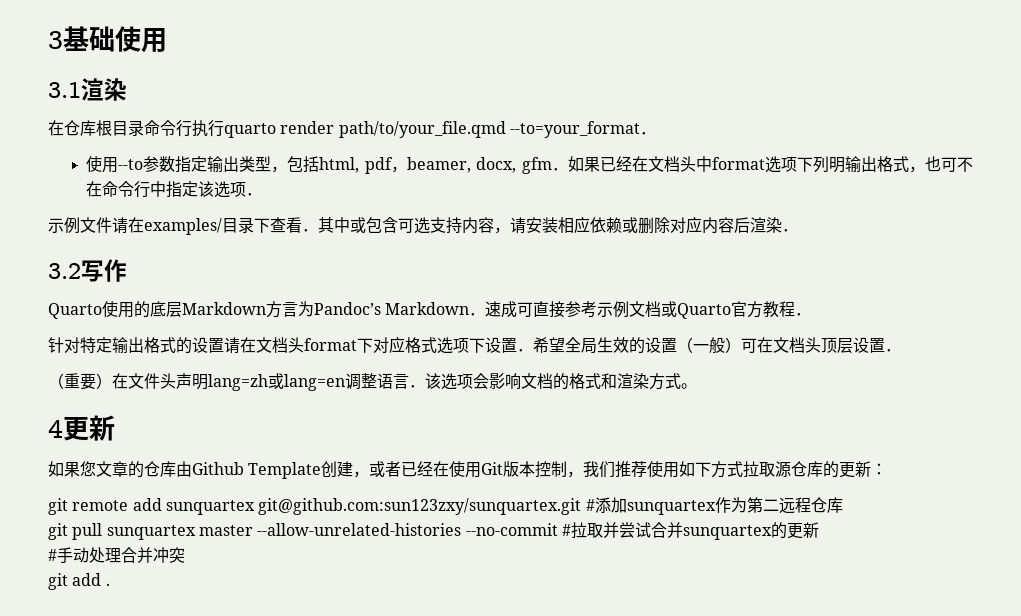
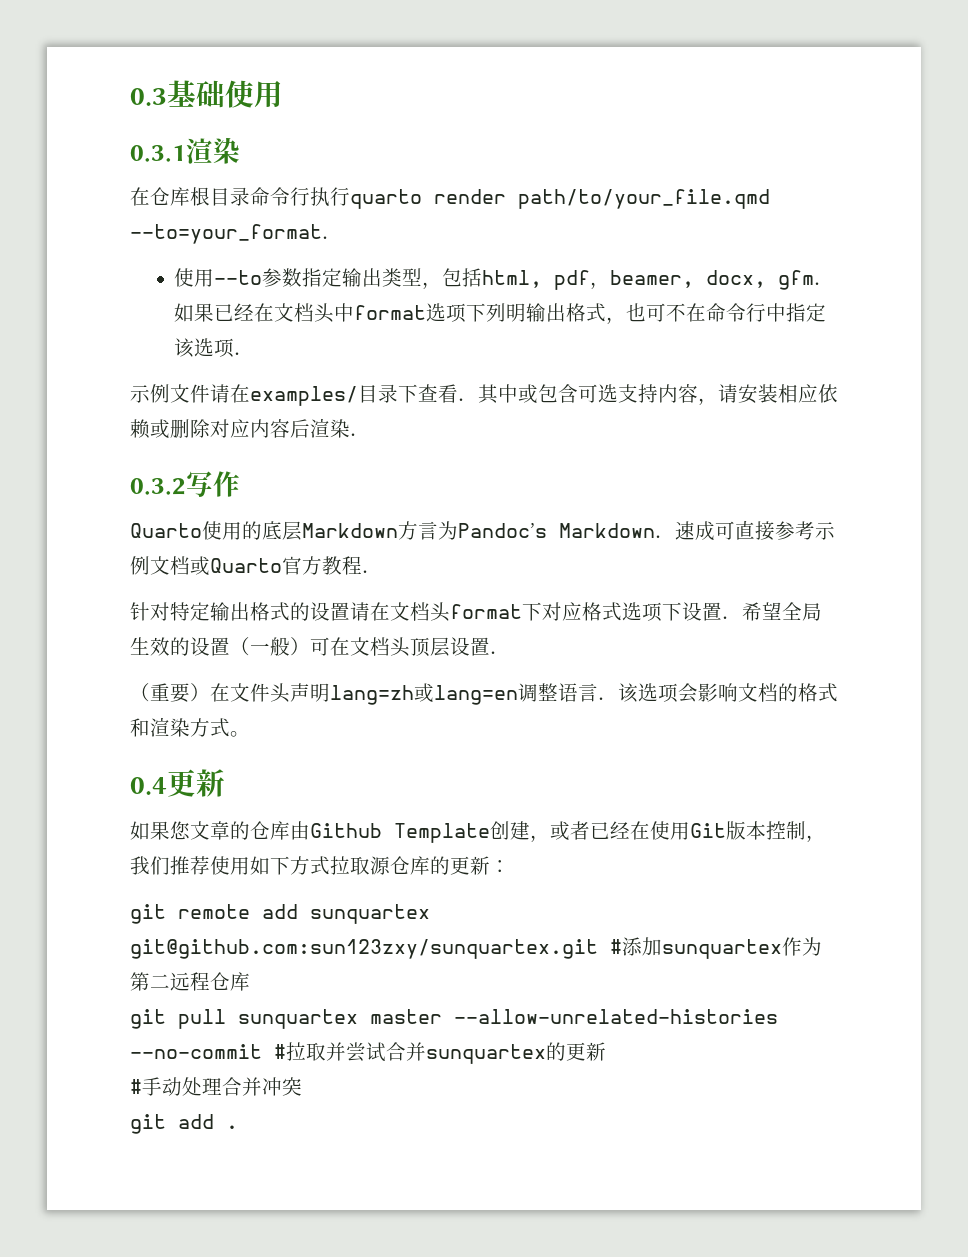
- 3基础使用
+ 0.3基础使用
- 3.1渲染
+ 0.3.1渲染
- 3.2写作
+ 0.3.2写作
- 4更新
+ 0.4更新

